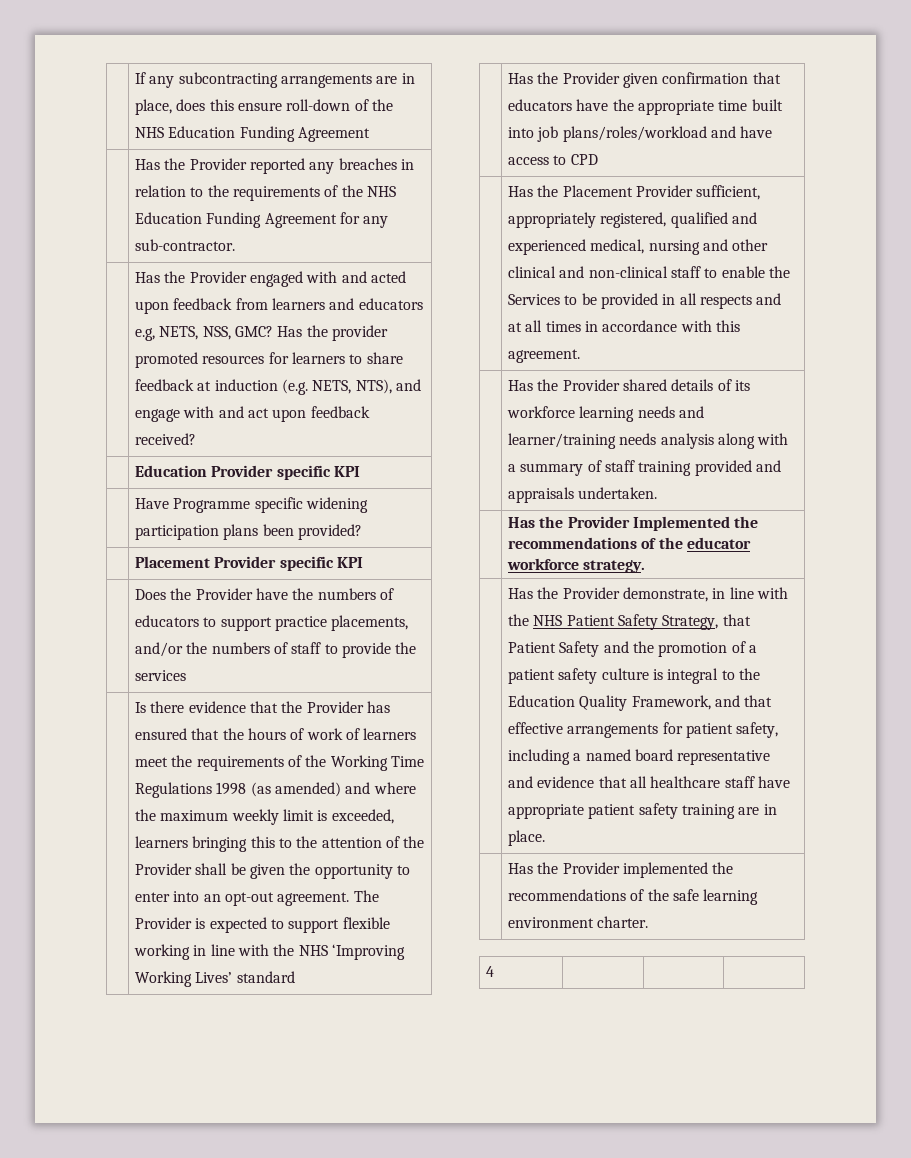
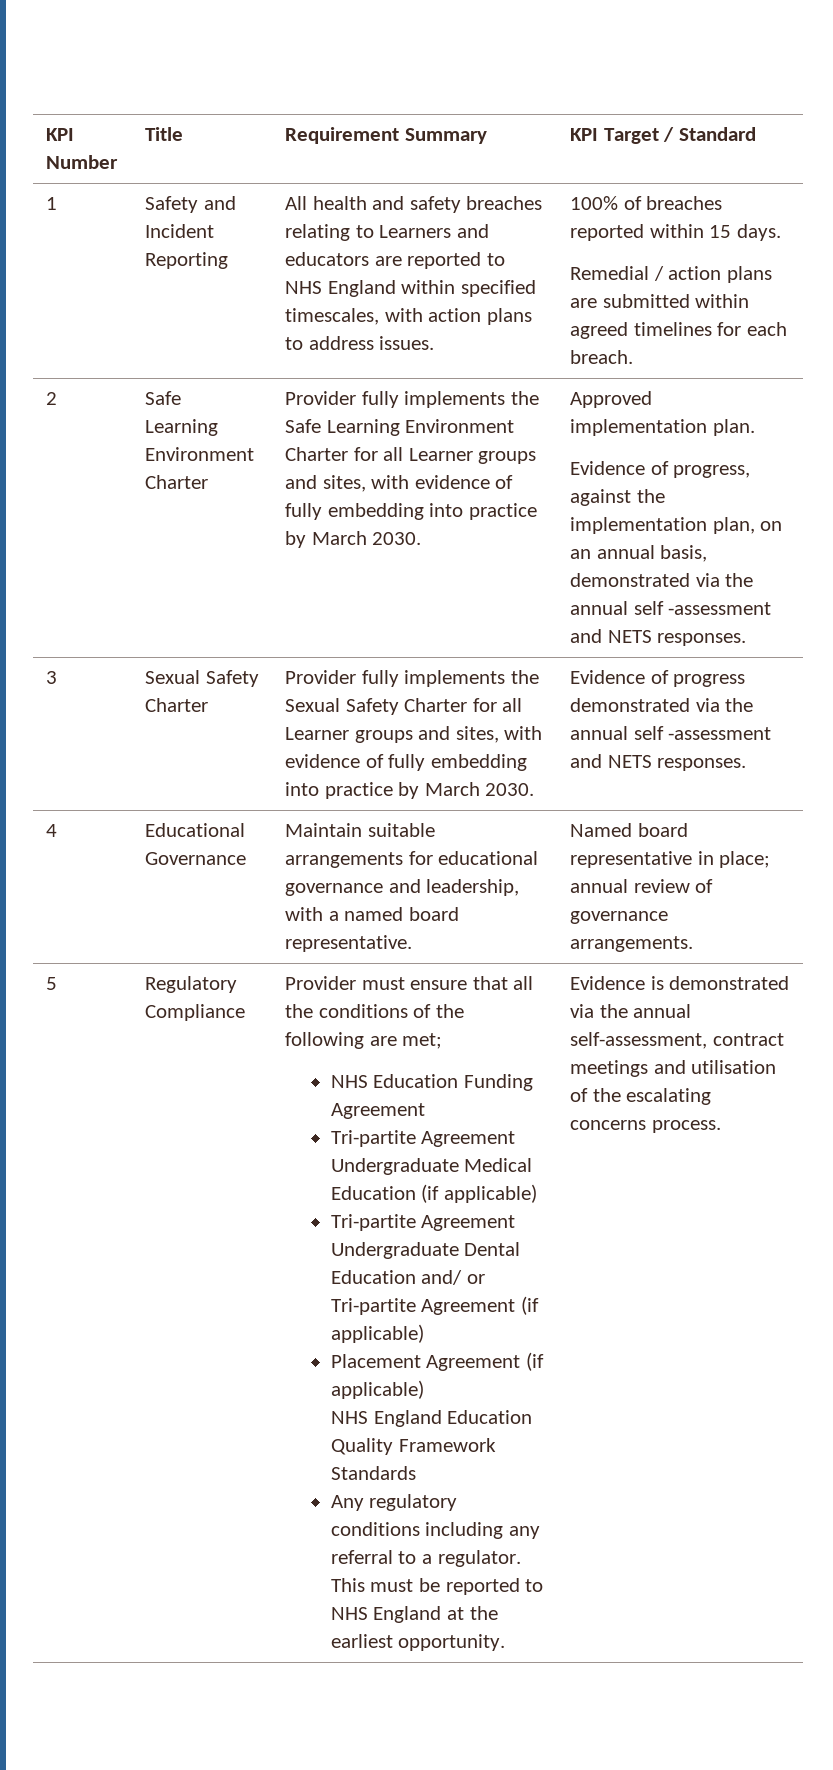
- | If any subcontracting arrangements are in place, does this ensure roll-down of the NHS Education Funding Agreement
- | Has the Provider reported any breaches in relation to the requirements of the NHS Education Funding Agreement for any sub-contractor.
- | Has the Provider engaged with and acted upon feedback from learners and educators e.g, NETS, NSS, GMC? Has the provider promoted resources for learners to share feedback at induction (e.g. NETS, NTS), and engage with and act upon feedback received?
- | Education Provider specific KPI
- | Have Programme specific widening participation plans been provided?
- | Placement Provider specific KPI
- | Does the Provider have the numbers of educators to support practice placements, and/or the numbers of staff to provide the services
- | Is there evidence that the Provider has ensured that the hours of work of learners meet the requirements of the Working Time Regulations 1998 (as amended) and where the maximum weekly limit is exceeded, learners bringing this to the attention of the Provider shall be given the opportunity to enter into an opt-out agreement. The Provider is expected to support flexible working in line with the NHS ‘Improving Working Lives’ standard
- | Has the Provider given confirmation that educators have the appropriate time built into job plans/roles/workload and have access to CPD
- | Has the Placement Provider sufficient, appropriately registered, qualified and experienced medical, nursing and other clinical and non-clinical staff to enable the Services to be provided in all respects and at all times in accordance with this agreement.
- | Has the Provider shared details of its workforce learning needs and learner/training needs analysis along with a summary of staff training provided and appraisals undertaken.
- | Has the Provider Implemented the recommendations of the educator workforce strategy.
- | Has the Provider demonstrate, in line with the NHS Patient Safety Strategy, that Patient Safety and the promotion of a patient safety culture is integral to the Education Quality Framework, and that effective arrangements for patient safety, including a named board representative and evidence that all healthcare staff have appropriate patient safety training are in place.
- | Has the Provider implemented the recommendations of the safe learning environment charter.
- 4 | | |
+ KPI Number | Title | Requirement Summary | KPI Target / Standard
+ 1 | Safety and Incident Reporting | All health and safety breaches relating to Learners and educators are reported to NHS England within specified timescales, with action plans to address issues. | 100% of breaches reported within 15 days.
+ Remedial / action plans are submitted within agreed timelines for each breach.
+ 2 | Safe Learning Environment Charter | Provider fully implements the Safe Learning Environment Charter for all Learner groups and sites, with evidence of fully embedding into practice by March 2030. | Approved implementation plan.
+ Evidence of progress, against the implementation plan, on an annual basis, demonstrated via the annual self -assessment and NETS responses.
+ 3 | Sexual Safety Charter | Provider fully implements the Sexual Safety Charter for all Learner groups and sites, with evidence of fully embedding into practice by March 2030. | Evidence of progress demonstrated via the annual self -assessment and NETS responses.
+ 4 | Educational Governance | Maintain suitable arrangements for educational governance and leadership, with a named board representative. | Named board representative in place; annual review of governance arrangements.
+ 5 | Regulatory Compliance | Provider must ensure that all the conditions of the following are met;
+ NHS Education Funding Agreement
+ Tri-partite Agreement Undergraduate Medical Education (if applicable)
+ Tri-partite Agreement Undergraduate Dental Education and/ or Tri-partite Agreement (if applicable)
+ Placement Agreement (if applicable)
+ NHS England Education Quality Framework Standards
+ Any regulatory conditions including any referral to a regulator. This must be reported to NHS England at the earliest opportunity. | Evidence is demonstrated via the annual self-assessment, contract meetings and utilisation of the escalating concerns process.

